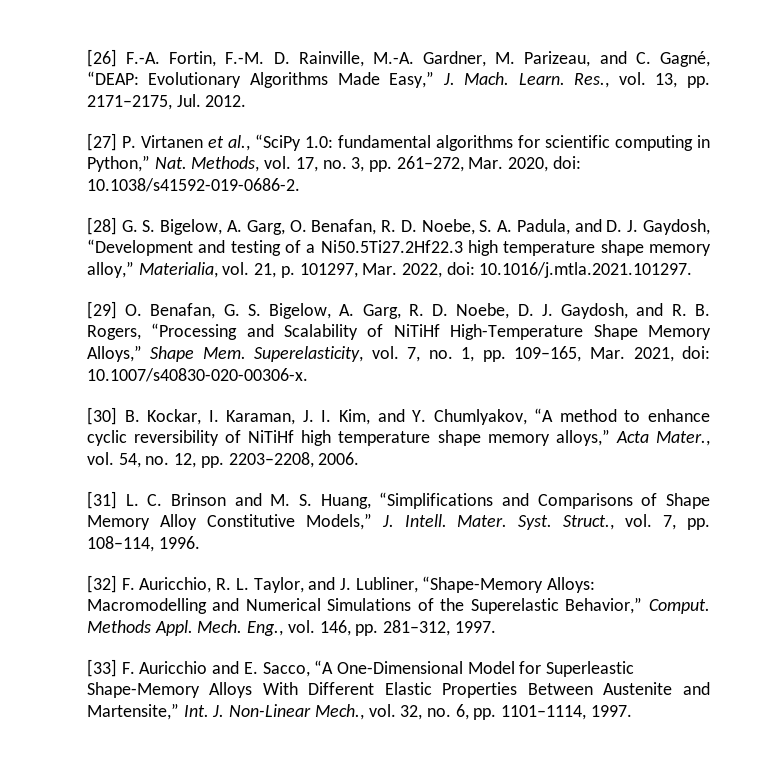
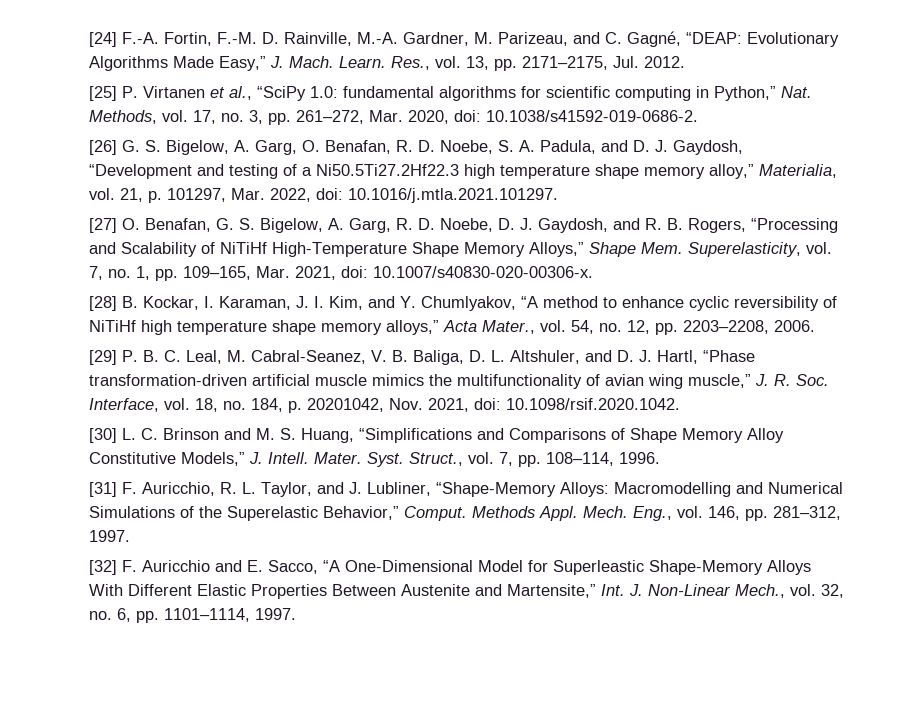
- [26] F.-A. Fortin, F.-M. D. Rainville, M.-A. Gardner, M. Parizeau, and C. Gagné, “DEAP: Evolutionary Algorithms Made Easy,” J. Mach.
+ [24] F.-A. Fortin, F.-M. D. Rainville, M.-A. Gardner, M. Parizeau, and C. Gagné, “DEAP: Evolutionary Algorithms Made Easy,” J. Mach.
- [27] P. Virtanen et al., “SciPy 1.0: fundamental algorithms for scientific computing in Python,” Nat. Methods, vol. 17, no. 3, pp. 261–272, Mar. 2020, doi: 10.1038/s41592-019-0686-2.
+ [25] P. Virtanen et al., “SciPy 1.0: fundamental algorithms for scientific computing in Python,” Nat. Methods, vol. 17, no. 3, pp. 261–272, Mar. 2020, doi: 10.1038/s41592-019-0686-2.
- [28] G. S. Bigelow, A. Garg, O. Benafan, R. D. Noebe, S. A. Padula, and D. J. Gaydosh, “Development and testing of a Ni50.5Ti27.2Hf22.3 high temperature shape memory alloy,” Materialia, vol. 21, p. 101297, Mar. 2022, doi: 10.1016/j.mtla.2021.101297.
+ [26] G. S. Bigelow, A. Garg, O. Benafan, R. D. Noebe, S. A. Padula, and D. J. Gaydosh, “Development and testing of a Ni50.5Ti27.2Hf22.3 high temperature shape memory alloy,” Materialia, vol. 21, p. 101297, Mar. 2022, doi: 10.1016/j.mtla.2021.101297.
- [29] O. Benafan, G. S. Bigelow, A. Garg, R. D. Noebe, D. J. Gaydosh, and R. B. Rogers, “Processing and Scalability of NiTiHf High-Temperature Shape Memory Alloys,” Shape Mem. Superelasticity, vol. 7, no. 1, pp. 109–165, Mar. 2021, doi: 10.1007/s40830-020-00306-x.
+ [27] O. Benafan, G. S. Bigelow, A. Garg, R. D. Noebe, D. J. Gaydosh, and R. B. Rogers, “Processing and Scalability of NiTiHf High-Temperature Shape Memory Alloys,” Shape Mem. Superelasticity, vol. 7, no. 1, pp. 109–165, Mar. 2021, doi: 10.1007/s40830-020-00306-x.
- [30] B. Kockar, I. Karaman, J. I. Kim, and Y. Chumlyakov, “A method to enhance cyclic reversibility of NiTiHf high temperature shape memory alloys,” Acta Mater., vol. 54, no. 12, pp. 2203–2208, 2006.
+ [28] B. Kockar, I. Karaman, J. I. Kim, and Y. Chumlyakov, “A method to enhance cyclic reversibility of NiTiHf high temperature shape memory alloys,” Acta Mater., vol. 54, no. 12, pp. 2203–2208, 2006.
- [31] L. C. Brinson and M. S. Huang, “Simplifications and Comparisons of Shape Memory Alloy Constitutive Models,” J. Intell.
+ [29] P. B. C. Leal, M. Cabral-Seanez, V. B. Baliga, D. L. Altshuler, and D. J. Hartl, “Phase transformation-driven artificial muscle mimics the multifunctionality of avian wing muscle,” J. R. Soc. Interface, vol. 18, no. 184, p. 20201042, Nov. 2021, doi: 10.1098/rsif.2020.1042.
+ [30] L. C. Brinson and M. S. Huang, “Simplifications and Comparisons of Shape Memory Alloy Constitutive Models,” J. Intell.
- [32] F. Auricchio, R. L. Taylor, and J. Lubliner, “Shape-Memory Alloys: Macromodelling and Numerical Simulations of the Superelastic Behavior,” Comput.
+ [31] F. Auricchio, R. L. Taylor, and J. Lubliner, “Shape-Memory Alloys: Macromodelling and Numerical Simulations of the Superelastic Behavior,” Comput.
- [33] F. Auricchio and E. Sacco, “A One-Dimensional Model for Superleastic Shape-Memory Alloys With Different Elastic Properties Between Austenite and Martensite,” Int. J. Non-Linear Mech., vol. 32, no. 6, pp. 1101–1114, 1997.
+ [32] F. Auricchio and E. Sacco, “A One-Dimensional Model for Superleastic Shape-Memory Alloys With Different Elastic Properties Between Austenite and Martensite,” Int. J. Non-Linear Mech., vol. 32, no. 6, pp. 1101–1114, 1997.

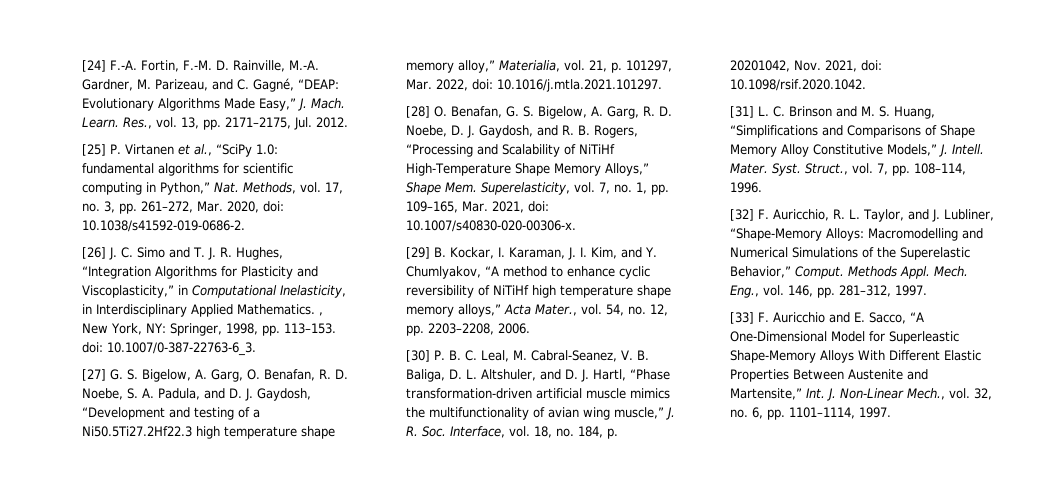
- [26] G. S. Bigelow, A. Garg, O. Benafan, R. D. Noebe, S. A. Padula, and D. J. Gaydosh, “Development and testing of a Ni50.5Ti27.2Hf22.3 high temperature shape memory alloy,” Materialia, vol. 21, p. 101297, Mar. 2022, doi: 10.1016/j.mtla.2021.101297.
+ [26] J. C. Simo and T. J. R. Hughes, “Integration Algorithms for Plasticity and Viscoplasticity,” in Computational Inelasticity, in Interdisciplinary Applied Mathematics. , New York, NY: Springer, 1998, pp. 113–153. doi: 10.1007/0-387-22763-6_3.
+ [27] G. S. Bigelow, A. Garg, O. Benafan, R. D. Noebe, S. A. Padula, and D. J. Gaydosh, “Development and testing of a Ni50.5Ti27.2Hf22.3 high temperature shape memory alloy,” Materialia, vol. 21, p. 101297, Mar. 2022, doi: 10.1016/j.mtla.2021.101297.
- [27] O. Benafan, G. S. Bigelow, A. Garg, R. D. Noebe, D. J. Gaydosh, and R. B. Rogers, “Processing and Scalability of NiTiHf High-Temperature Shape Memory Alloys,” Shape Mem. Superelasticity, vol. 7, no. 1, pp. 109–165, Mar. 2021, doi: 10.1007/s40830-020-00306-x.
+ [28] O. Benafan, G. S. Bigelow, A. Garg, R. D. Noebe, D. J. Gaydosh, and R. B. Rogers, “Processing and Scalability of NiTiHf High-Temperature Shape Memory Alloys,” Shape Mem. Superelasticity, vol. 7, no. 1, pp. 109–165, Mar. 2021, doi: 10.1007/s40830-020-00306-x.
- [28] B. Kockar, I. Karaman, J. I. Kim, and Y. Chumlyakov, “A method to enhance cyclic reversibility of NiTiHf high temperature shape memory alloys,” Acta Mater., vol. 54, no. 12, pp. 2203–2208, 2006.
+ [29] B. Kockar, I. Karaman, J. I. Kim, and Y. Chumlyakov, “A method to enhance cyclic reversibility of NiTiHf high temperature shape memory alloys,” Acta Mater., vol. 54, no. 12, pp. 2203–2208, 2006.
- [29] P. B. C. Leal, M. Cabral-Seanez, V. B. Baliga, D. L. Altshuler, and D. J. Hartl, “Phase transformation-driven artificial muscle mimics the multifunctionality of avian wing muscle,” J. R. Soc. Interface, vol. 18, no. 184, p. 20201042, Nov. 2021, doi: 10.1098/rsif.2020.1042.
+ [30] P. B. C. Leal, M. Cabral-Seanez, V. B. Baliga, D. L. Altshuler, and D. J. Hartl, “Phase transformation-driven artificial muscle mimics the multifunctionality of avian wing muscle,” J. R. Soc. Interface, vol. 18, no. 184, p. 20201042, Nov. 2021, doi: 10.1098/rsif.2020.1042.
- [30] L. C. Brinson and M. S. Huang, “Simplifications and Comparisons of Shape Memory Alloy Constitutive Models,” J. Intell.
+ [31] L. C. Brinson and M. S. Huang, “Simplifications and Comparisons of Shape Memory Alloy Constitutive Models,” J. Intell.
- [31] F. Auricchio, R. L. Taylor, and J. Lubliner, “Shape-Memory Alloys: Macromodelling and Numerical Simulations of the Superelastic Behavior,” Comput.
+ [32] F. Auricchio, R. L. Taylor, and J. Lubliner, “Shape-Memory Alloys: Macromodelling and Numerical Simulations of the Superelastic Behavior,” Comput.
- [32] F. Auricchio and E. Sacco, “A One-Dimensional Model for Superleastic Shape-Memory Alloys With Different Elastic Properties Between Austenite and Martensite,” Int. J. Non-Linear Mech., vol. 32, no. 6, pp. 1101–1114, 1997.
+ [33] F. Auricchio and E. Sacco, “A One-Dimensional Model for Superleastic Shape-Memory Alloys With Different Elastic Properties Between Austenite and Martensite,” Int. J. Non-Linear Mech., vol. 32, no. 6, pp. 1101–1114, 1997.

